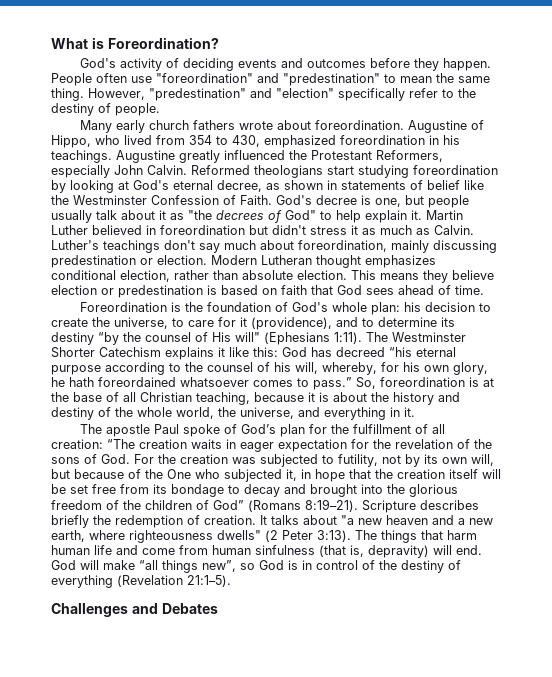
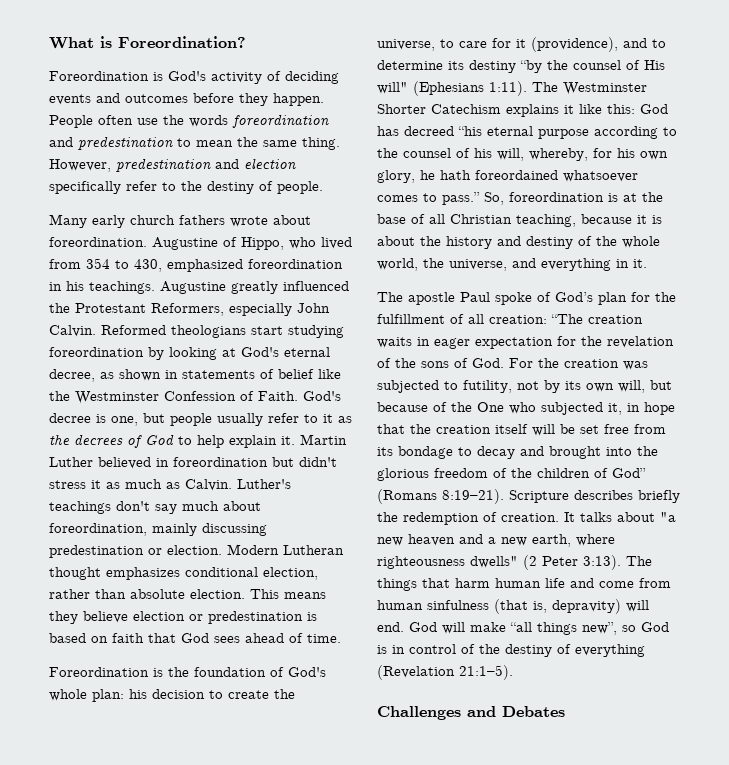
- God's activity of deciding events and outcomes before they happen.
+ Foreordination is God's activity of deciding events and outcomes before they happen.
- People often use "foreordination" and "predestination" to mean the same thing.
+ People often use the words foreordination and predestination to mean the same thing.
- However, "predestination" and "election" specifically refer to the destiny of people.
+ However, predestination and election specifically refer to the destiny of people.
- God's decree is one, but people usually talk about it as "the decrees of God" to help explain it.
+ God's decree is one, but people usually refer to it as the decrees of God to help explain it.

